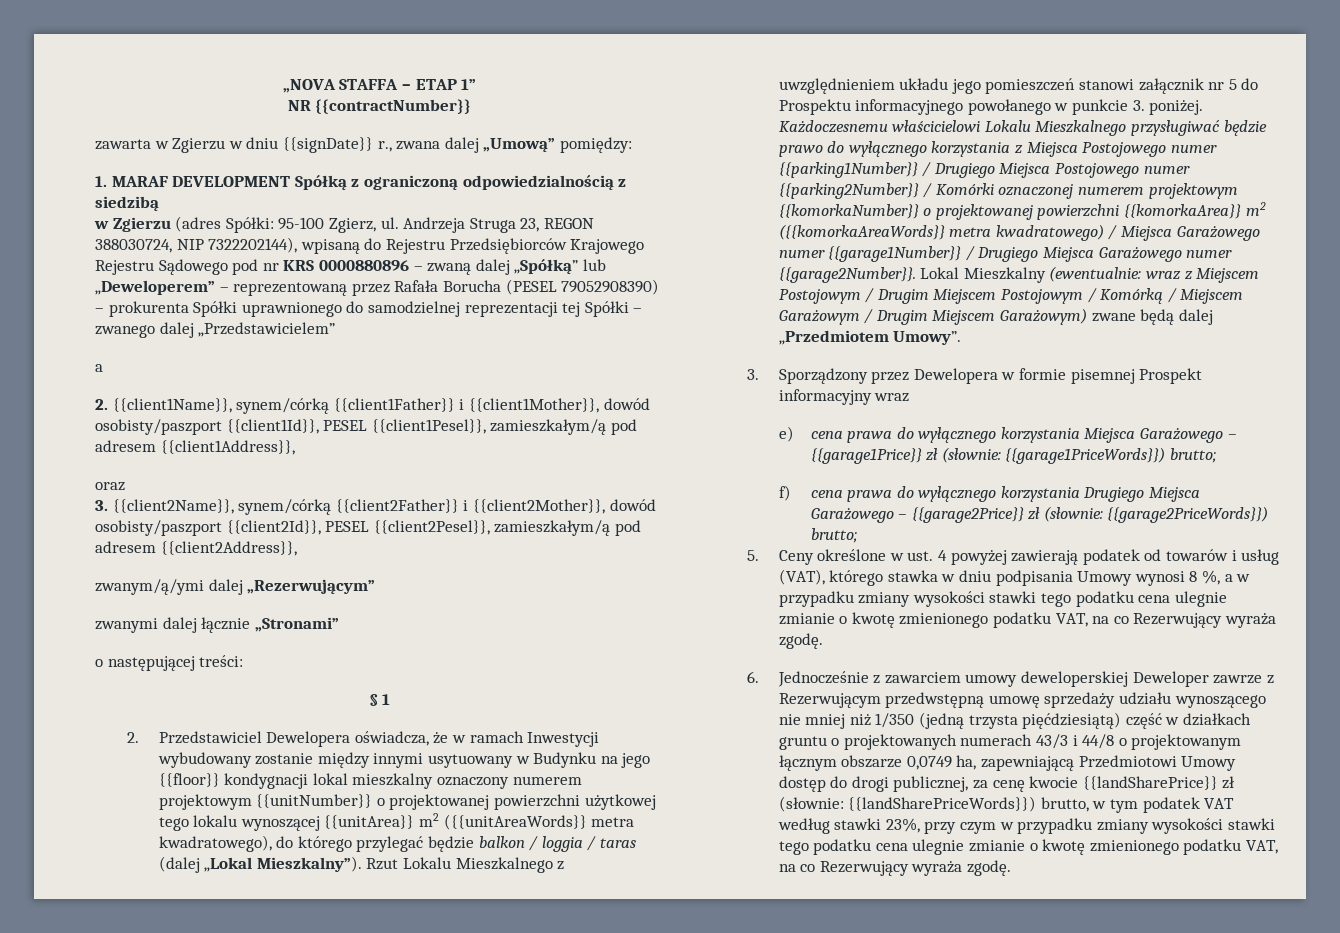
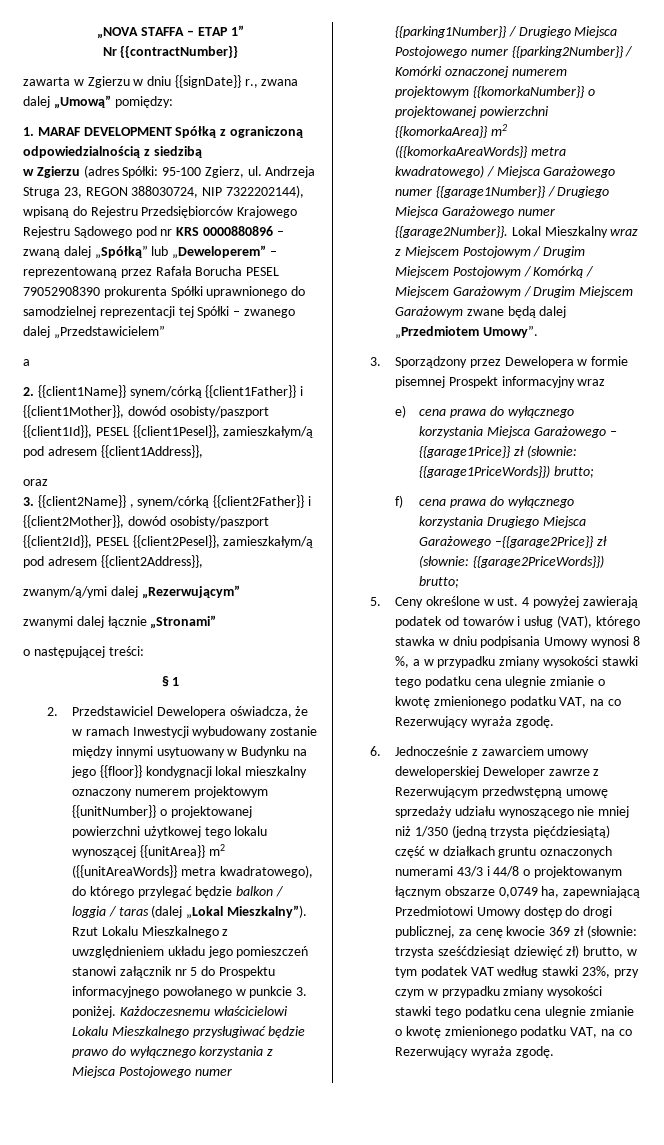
- NR {{contractNumber}}
+ Nr {{contractNumber}}
- Andrzeja Struga 23, REGON 388030724, NIP 7322202144), wpisaną do Rejestru Przedsiębiorców Krajowego Rejestru Sądowego pod nr KRS 0000880896 – zwaną dalej „Spółką” lub „Deweloperem” – reprezentowaną przez Rafała Borucha (PESEL 79052908390) – prokurenta Spółki uprawnionego do samodzielnej reprezentacji tej Spółki – zwanego dalej „Przedstawicielem”
+ Andrzeja Struga 23, REGON 388030724, NIP 7322202144), wpisaną do Rejestru Przedsiębiorców Krajowego Rejestru Sądowego pod nr KRS 0000880896 – zwaną dalej „Spółką” lub „Deweloperem” – reprezentowaną przez Rafała Borucha PESEL 79052908390 prokurenta Spółki uprawnionego do samodzielnej reprezentacji tej Spółki – zwanego dalej „Przedstawicielem”
- 2. {{client1Name}}, synem/córką {{client1Father}} i {{client1Mother}}, dowód osobisty/paszport {{client1Id}}, PESEL {{client1Pesel}}, zamieszkałym/ą pod adresem {{client1Address}},
+ 2. {{client1Name}} synem/córką {{client1Father}} i {{client1Mother}}, dowód osobisty/paszport {{client1Id}}, PESEL {{client1Pesel}}, zamieszkałym/ą pod adresem {{client1Address}},
- 3. {{client2Name}}, synem/córką {{client2Father}} i {{client2Mother}}, dowód osobisty/paszport {{client2Id}}, PESEL {{client2Pesel}}, zamieszkałym/ą pod adresem {{client2Address}},
+ 3. {{client2Name}} , synem/córką {{client2Father}} i {{client2Mother}}, dowód osobisty/paszport {{client2Id}}, PESEL {{client2Pesel}}, zamieszkałym/ą pod adresem {{client2Address}},
- Lokal Mieszkalny (ewentualnie: wraz z Miejscem Postojowym / Drugim Miejscem Postojowym / Komórką / Miejscem Garażowym / Drugim Miejscem Garażowym) zwane będą dalej „Przedmiotem Umowy”.
+ Lokal Mieszkalny wraz z Miejscem Postojowym / Drugim Miejscem Postojowym / Komórką / Miejscem Garażowym / Drugim Miejscem Garażowym zwane będą dalej „Przedmiotem Umowy”.
- f) cena prawa do wyłącznego korzystania Drugiego Miejsca Garażowego – {{garage2Price}} zł (słownie: {{garage2PriceWords}}) brutto;
+ f) cena prawa do wyłącznego korzystania Drugiego Miejsca Garażowego –{{garage2Price}} zł (słownie: {{garage2PriceWords}}) brutto;
- 6. Jednocześnie z zawarciem umowy deweloperskiej Deweloper zawrze z Rezerwującym przedwstępną umowę sprzedaży udziału wynoszącego nie mniej niż 1/350 (jedną trzysta pięćdziesiątą) część w działkach gruntu o projektowanych numerach 43/3 i 44/8 o projektowanym łącznym obszarze 0,0749 ha, zapewniającą Przedmiotowi Umowy dostęp do drogi publicznej, za cenę kwocie {{landSharePrice}} zł (słownie: {{landSharePriceWords}}) brutto, w tym podatek VAT według stawki 23%, przy czym w przypadku zmiany wysokości stawki tego podatku cena ulegnie zmianie o kwotę zmienionego podatku VAT, na co Rezerwujący wyraża zgodę.
+ 6. Jednocześnie z zawarciem umowy deweloperskiej Deweloper zawrze z Rezerwującym przedwstępną umowę sprzedaży udziału wynoszącego nie mniej niż 1/350 (jedną trzysta pięćdziesiątą) część w działkach gruntu oznaczonych numerami 43/3 i 44/8 o projektowanym łącznym obszarze 0,0749 ha, zapewniającą Przedmiotowi Umowy dostęp do drogi publicznej, za cenę kwocie 369 zł (słownie: trzysta sześćdziesiąt dziewięć zł) brutto, w tym podatek VAT według stawki 23%, przy czym w przypadku zmiany wysokości stawki tego podatku cena ulegnie zmianie o kwotę zmienionego podatku VAT, na co Rezerwujący wyraża zgodę.

